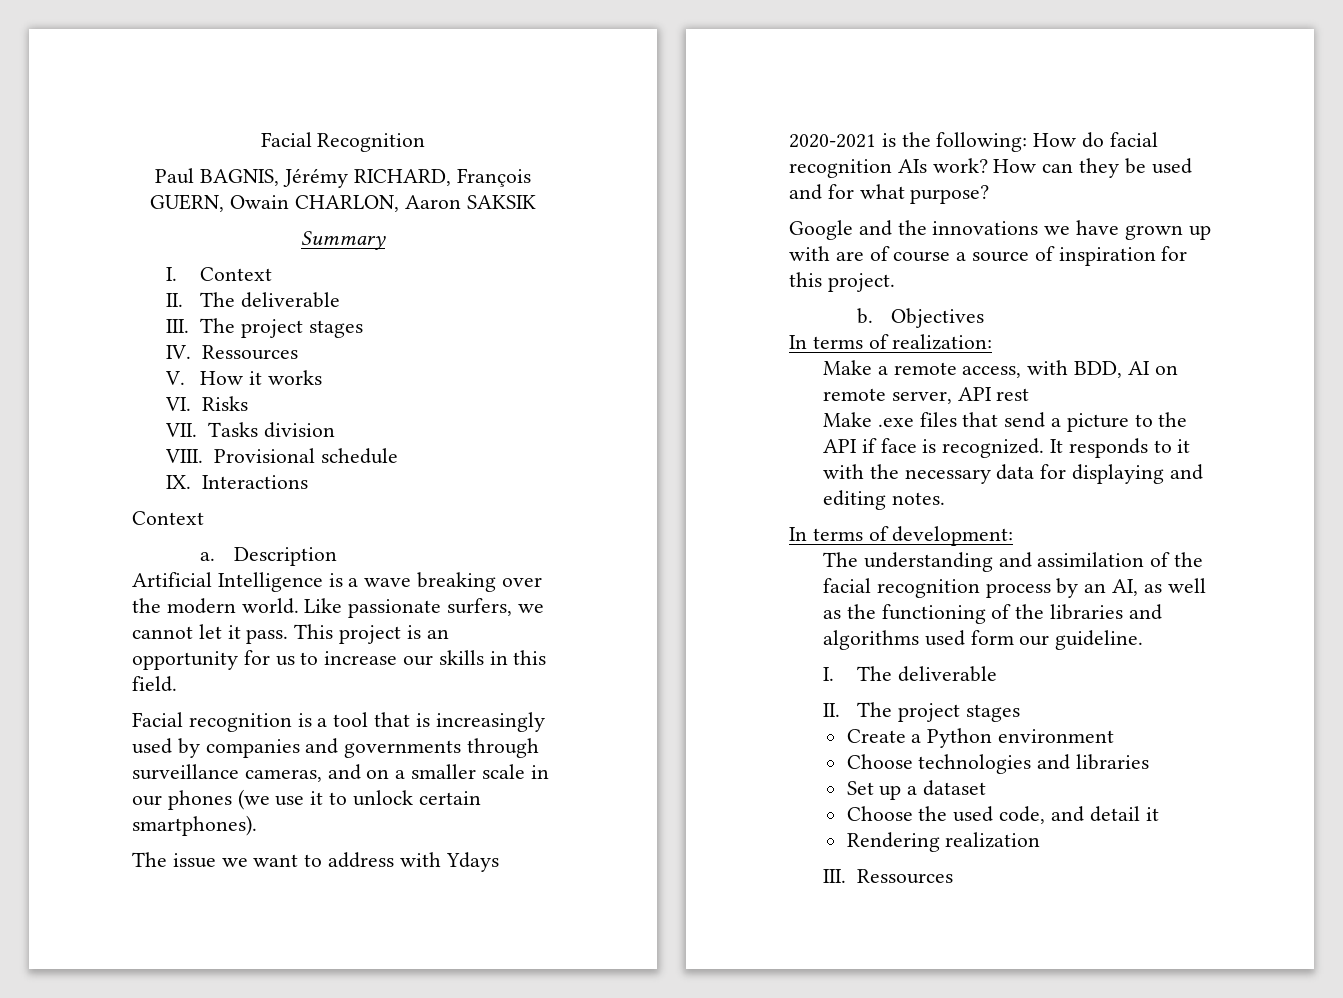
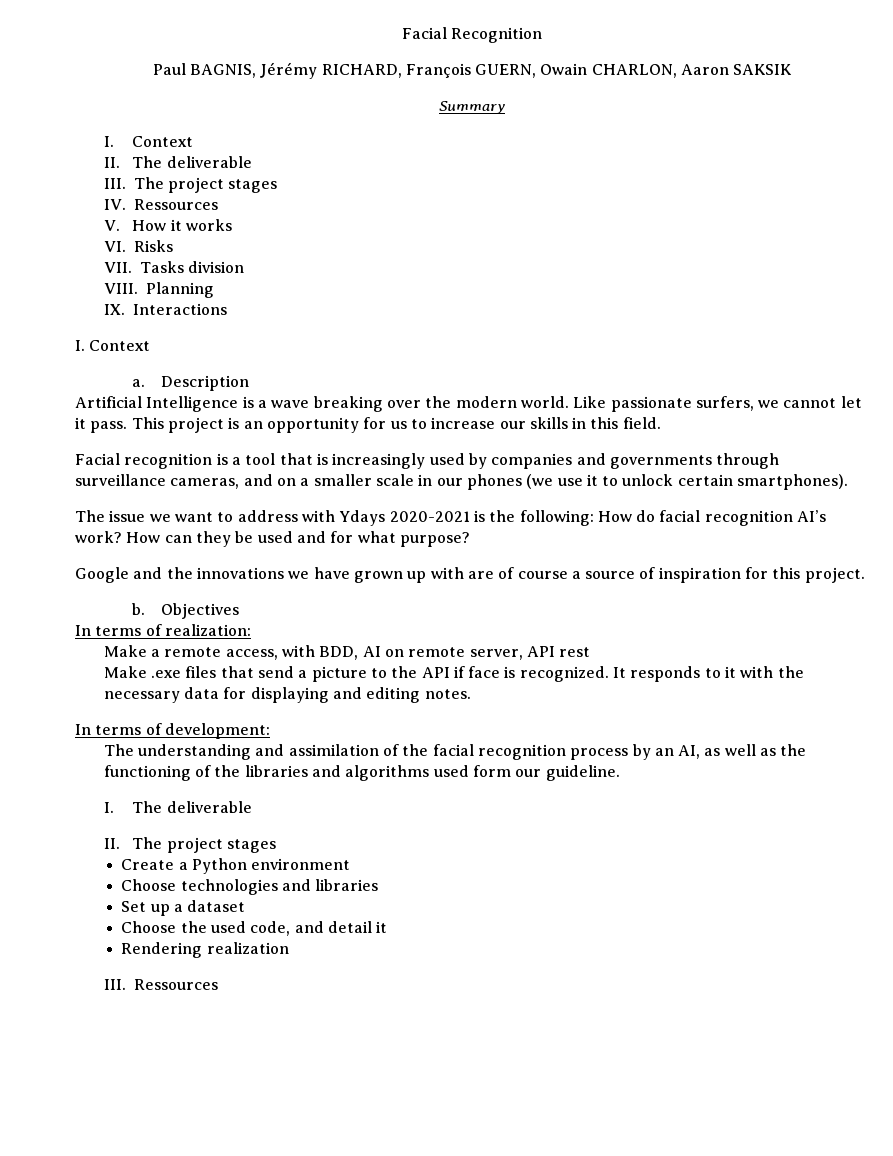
- Provisional schedule
+ Planning
  IX. Interactions
- Context
+ I. Context
- The issue we want to address with Ydays 2020-2021 is the following: How do facial recognition AIs work?
+ The issue we want to address with Ydays 2020-2021 is the following: How do facial recognition AI’s work?

